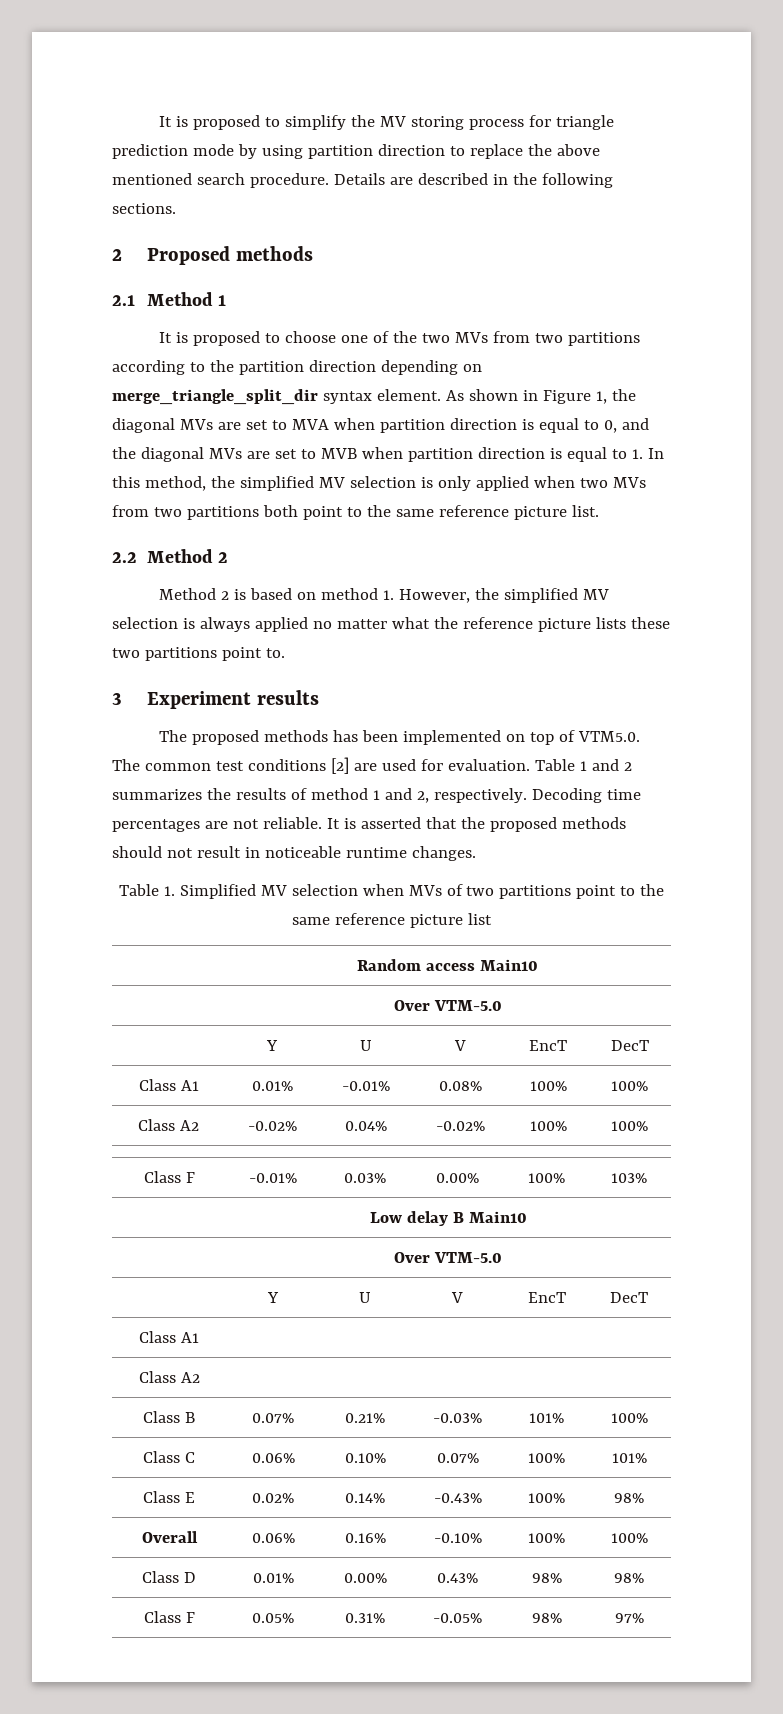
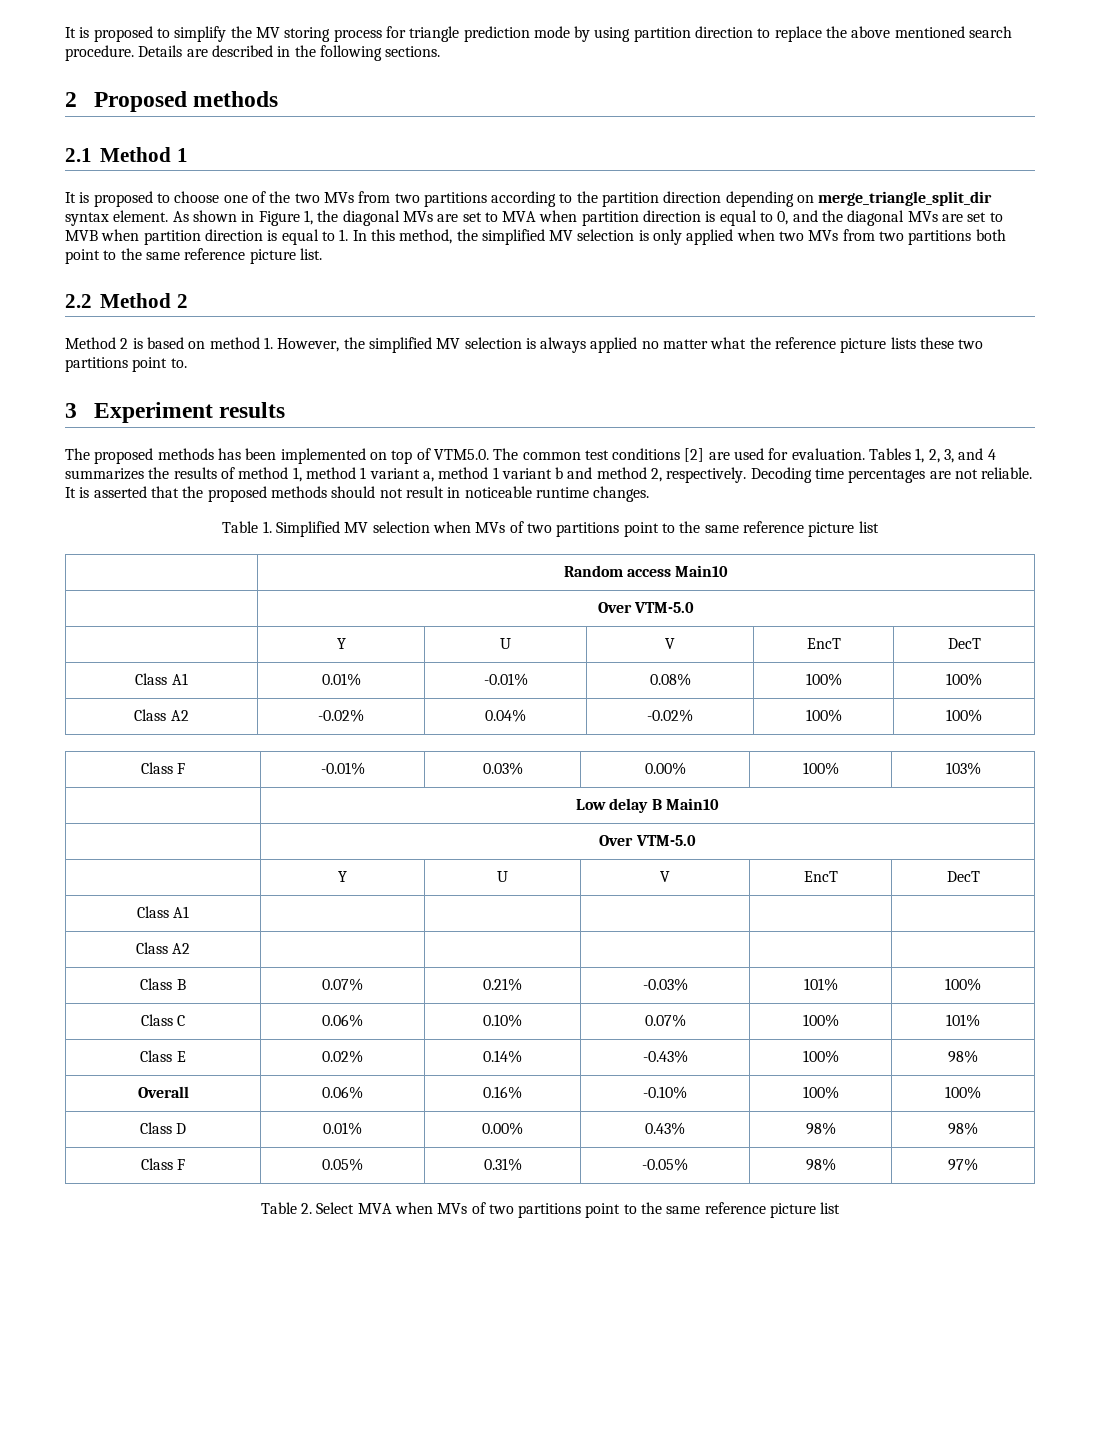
- Table 1 and 2 summarizes the results of method 1 and 2, respectively.
+ Tables 1, 2, 3, and 4 summarizes the results of method 1, method 1 variant a, method 1 variant b and method 2, respectively.
+ Table 2. Select MVA when MVs of two partitions point to the same reference picture list

